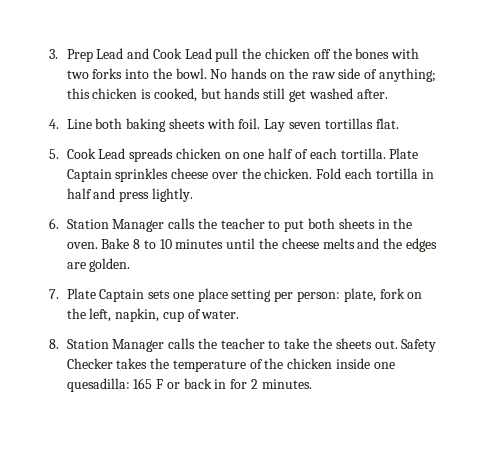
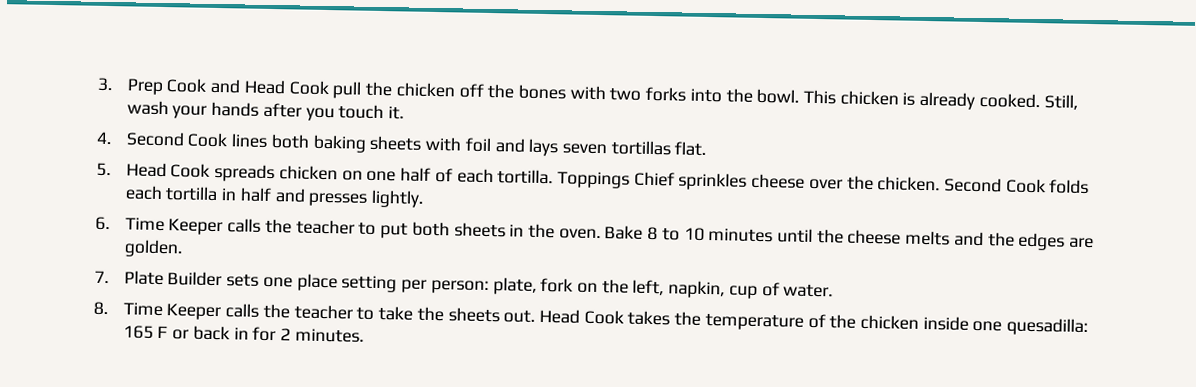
- 3. Prep Lead and Cook Lead pull the chicken off the bones with two forks into the bowl.
+ 3. Prep Cook and Head Cook pull the chicken off the bones with two forks into the bowl.
- No hands on the raw side of anything; this chicken is cooked, but hands still get washed after.
- 4. Line both baking sheets with foil. Lay seven tortillas flat.
+ This chicken is already cooked. Still, wash your hands after you touch it.
+ 4. Second Cook lines both baking sheets with foil and lays seven tortillas flat.
- 5. Cook Lead spreads chicken on one half of each tortilla.
+ 5. Head Cook spreads chicken on one half of each tortilla.
- Plate Captain sprinkles cheese over the chicken.
+ Toppings Chief sprinkles cheese over the chicken.
- Fold each tortilla in half and press lightly.
+ Second Cook folds each tortilla in half and presses lightly.
- 6. Station Manager calls the teacher to put both sheets in the oven.
+ 6. Time Keeper calls the teacher to put both sheets in the oven.
- 7. Plate Captain sets one place setting per person: plate, fork on the left, napkin, cup of water.
+ 7. Plate Builder sets one place setting per person: plate, fork on the left, napkin, cup of water.
- 8. Station Manager calls the teacher to take the sheets out.
+ 8. Time Keeper calls the teacher to take the sheets out.
- Safety Checker takes the temperature of the chicken inside one quesadilla: 165 F or back in for 2 minutes.
+ Head Cook takes the temperature of the chicken inside one quesadilla: 165 F or back in for 2 minutes.

